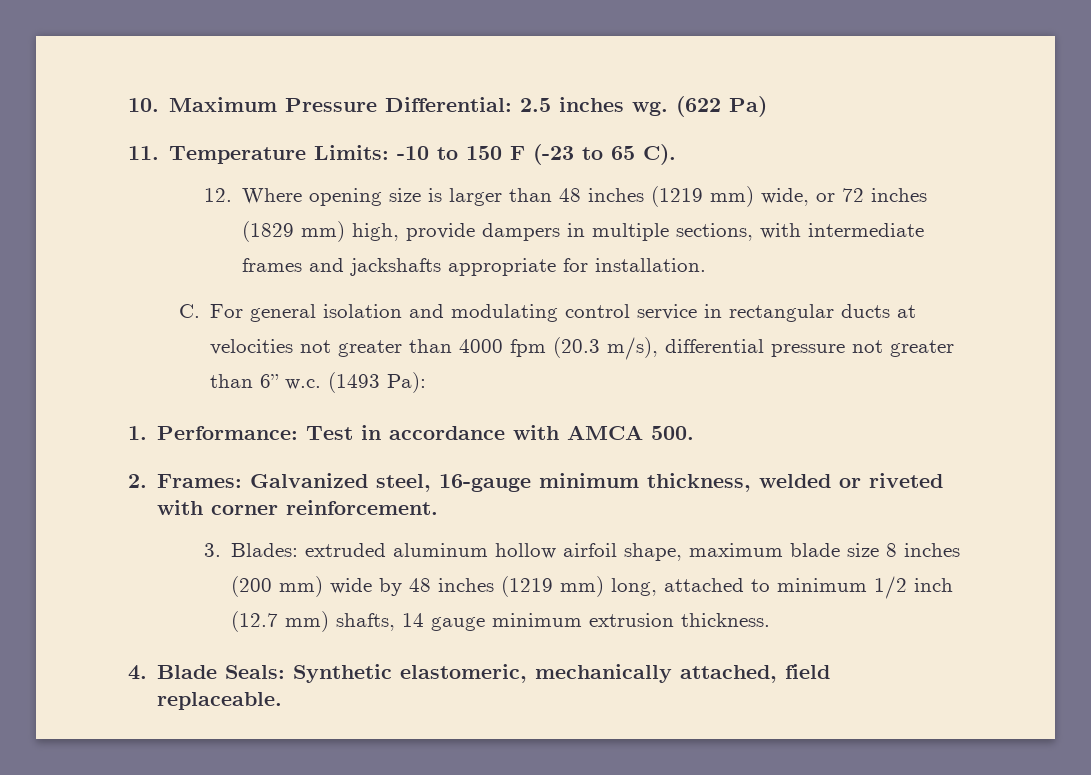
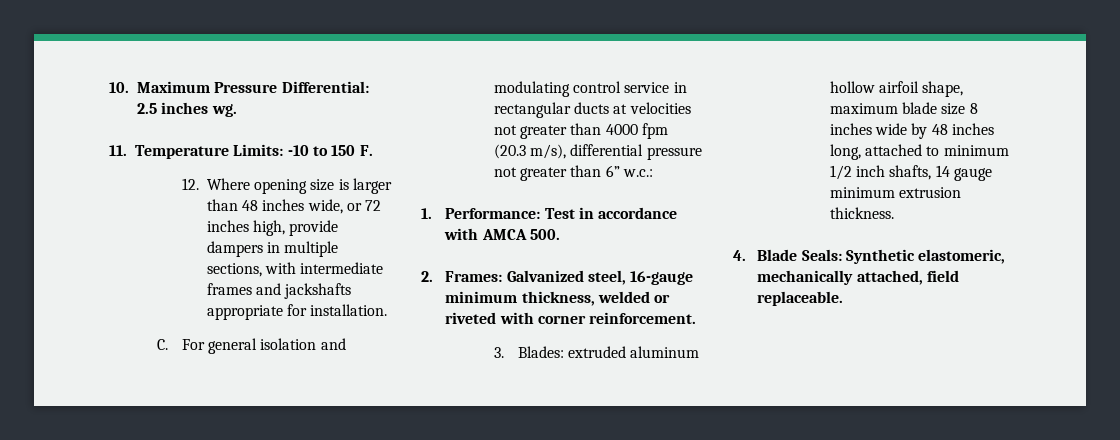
- (622 Pa)
- 11. Temperature Limits: -10 to 150 F (-23 to 65 C).
+ 11. Temperature Limits: -10 to 150 F.
- 12. Where opening size is larger than 48 inches (1219 mm) wide, or 72 inches (1829 mm) high, provide dampers in multiple sections, with intermediate frames and jackshafts appropriate for installation.
+ 12. Where opening size is larger than 48 inches wide, or 72 inches high, provide dampers in multiple sections, with intermediate frames and jackshafts appropriate for installation.
- C. For general isolation and modulating control service in rectangular ducts at velocities not greater than 4000 fpm (20.3 m/s), differential pressure not greater than 6” w.c. (1493 Pa):
+ C. For general isolation and modulating control service in rectangular ducts at velocities not greater than 4000 fpm (20.3 m/s), differential pressure not greater than 6” w.c.:
- 3. Blades: extruded aluminum hollow airfoil shape, maximum blade size 8 inches (200 mm) wide by 48 inches (1219 mm) long, attached to minimum 1/2 inch (12.7 mm) shafts, 14 gauge minimum extrusion thickness.
+ 3. Blades: extruded aluminum hollow airfoil shape, maximum blade size 8 inches wide by 48 inches long, attached to minimum 1/2 inch shafts, 14 gauge minimum extrusion thickness.

